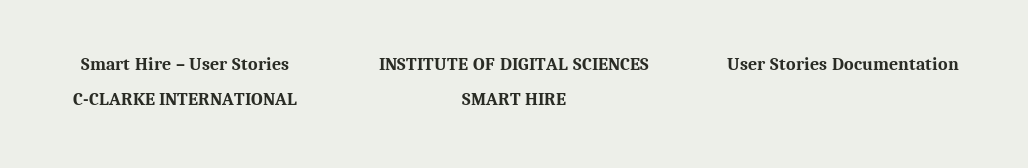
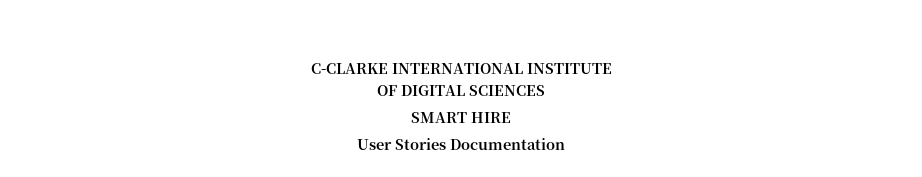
- Smart Hire – User Stories
- C-CLARKE INTERNATIONAL INSTITUTE OF DIGITAL SCIENCES
+ C-CLARKE INTERNATIONAL INSTITUTE
+ OF DIGITAL SCIENCES

